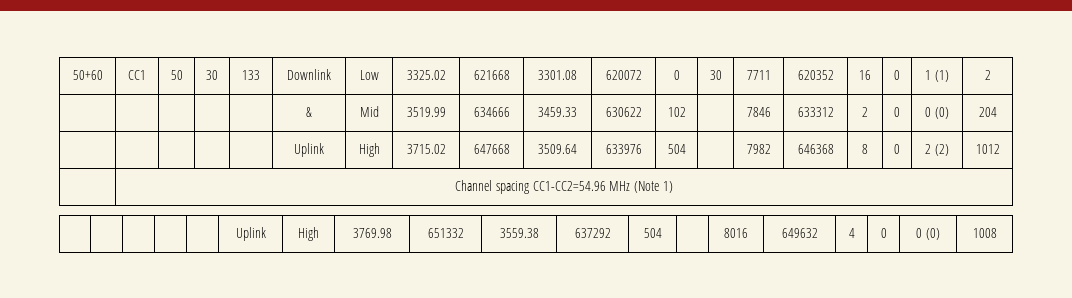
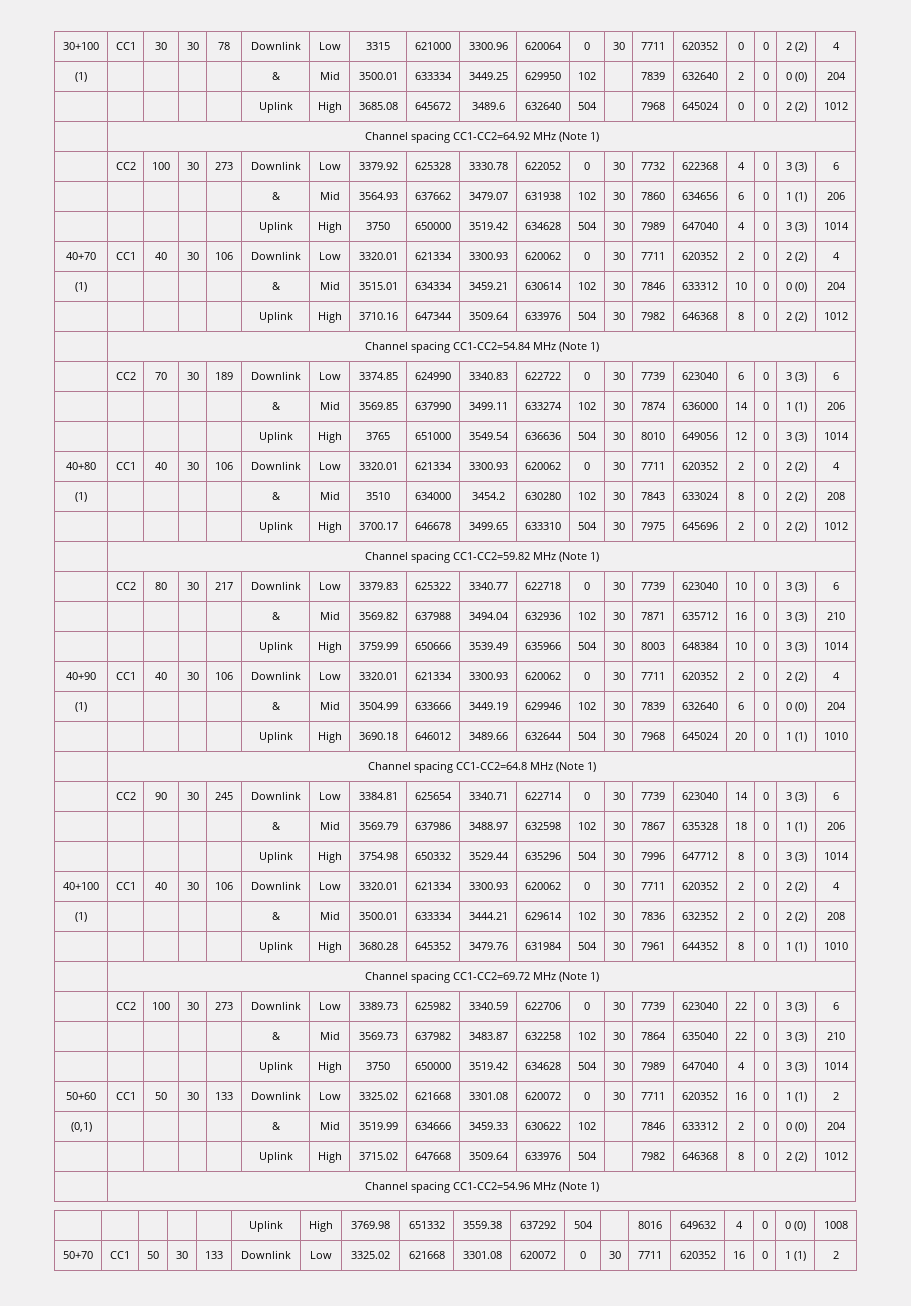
+ 30+100 | CC1 | 30 | 30 | 78 | Downlink | Low | 3315 | 621000 | 3300.96 | 620064 | 0 | 30 | 7711 | 620352 | 0 | 0 | 2 (2) | 4
+ (1) | | | | | & | Mid | 3500.01 | 633334 | 3449.25 | 629950 | 102 | | 7839 | 632640 | 2 | 0 | 0 (0) | 204
+ | | | | | Uplink | High | 3685.08 | 645672 | 3489.6 | 632640 | 504 | | 7968 | 645024 | 0 | 0 | 2 (2) | 1012
+ | Channel spacing CC1-CC2=64.92 MHz (Note 1)
+ | CC2 | 100 | 30 | 273 | Downlink | Low | 3379.92 | 625328 | 3330.78 | 622052 | 0 | 30 | 7732 | 622368 | 4 | 0 | 3 (3) | 6
+ | | | | | & | Mid | 3564.93 | 637662 | 3479.07 | 631938 | 102 | 30 | 7860 | 634656 | 6 | 0 | 1 (1) | 206
+ | | | | | Uplink | High | 3750 | 650000 | 3519.42 | 634628 | 504 | 30 | 7989 | 647040 | 4 | 0 | 3 (3) | 1014
+ 40+70 | CC1 | 40 | 30 | 106 | Downlink | Low | 3320.01 | 621334 | 3300.93 | 620062 | 0 | 30 | 7711 | 620352 | 2 | 0 | 2 (2) | 4
+ (1) | | | | | & | Mid | 3515.01 | 634334 | 3459.21 | 630614 | 102 | 30 | 7846 | 633312 | 10 | 0 | 0 (0) | 204
+ | | | | | Uplink | High | 3710.16 | 647344 | 3509.64 | 633976 | 504 | 30 | 7982 | 646368 | 8 | 0 | 2 (2) | 1012
+ | Channel spacing CC1-CC2=54.84 MHz (Note 1)
+ | CC2 | 70 | 30 | 189 | Downlink | Low | 3374.85 | 624990 | 3340.83 | 622722 | 0 | 30 | 7739 | 623040 | 6 | 0 | 3 (3) | 6
+ | | | | | & | Mid | 3569.85 | 637990 | 3499.11 | 633274 | 102 | 30 | 7874 | 636000 | 14 | 0 | 1 (1) | 206
+ | | | | | Uplink | High | 3765 | 651000 | 3549.54 | 636636 | 504 | 30 | 8010 | 649056 | 12 | 0 | 3 (3) | 1014
+ 40+80 | CC1 | 40 | 30 | 106 | Downlink | Low | 3320.01 | 621334 | 3300.93 | 620062 | 0 | 30 | 7711 | 620352 | 2 | 0 | 2 (2) | 4
+ (1) | | | | | & | Mid | 3510 | 634000 | 3454.2 | 630280 | 102 | 30 | 7843 | 633024 | 8 | 0 | 2 (2) | 208
+ | | | | | Uplink | High | 3700.17 | 646678 | 3499.65 | 633310 | 504 | 30 | 7975 | 645696 | 2 | 0 | 2 (2) | 1012
+ | Channel spacing CC1-CC2=59.82 MHz (Note 1)
+ | CC2 | 80 | 30 | 217 | Downlink | Low | 3379.83 | 625322 | 3340.77 | 622718 | 0 | 30 | 7739 | 623040 | 10 | 0 | 3 (3) | 6
+ | | | | | & | Mid | 3569.82 | 637988 | 3494.04 | 632936 | 102 | 30 | 7871 | 635712 | 16 | 0 | 3 (3) | 210
+ | | | | | Uplink | High | 3759.99 | 650666 | 3539.49 | 635966 | 504 | 30 | 8003 | 648384 | 10 | 0 | 3 (3) | 1014
+ 40+90 | CC1 | 40 | 30 | 106 | Downlink | Low | 3320.01 | 621334 | 3300.93 | 620062 | 0 | 30 | 7711 | 620352 | 2 | 0 | 2 (2) | 4
+ (1) | | | | | & | Mid | 3504.99 | 633666 | 3449.19 | 629946 | 102 | 30 | 7839 | 632640 | 6 | 0 | 0 (0) | 204
+ | | | | | Uplink | High | 3690.18 | 646012 | 3489.66 | 632644 | 504 | 30 | 7968 | 645024 | 20 | 0 | 1 (1) | 1010
+ | Channel spacing CC1-CC2=64.8 MHz (Note 1)
+ | CC2 | 90 | 30 | 245 | Downlink | Low | 3384.81 | 625654 | 3340.71 | 622714 | 0 | 30 | 7739 | 623040 | 14 | 0 | 3 (3) | 6
+ | | | | | & | Mid | 3569.79 | 637986 | 3488.97 | 632598 | 102 | 30 | 7867 | 635328 | 18 | 0 | 1 (1) | 206
+ | | | | | Uplink | High | 3754.98 | 650332 | 3529.44 | 635296 | 504 | 30 | 7996 | 647712 | 8 | 0 | 3 (3) | 1014
+ 40+100 | CC1 | 40 | 30 | 106 | Downlink | Low | 3320.01 | 621334 | 3300.93 | 620062 | 0 | 30 | 7711 | 620352 | 2 | 0 | 2 (2) | 4
+ (1) | | | | | & | Mid | 3500.01 | 633334 | 3444.21 | 629614 | 102 | 30 | 7836 | 632352 | 2 | 0 | 2 (2) | 208
+ | | | | | Uplink | High | 3680.28 | 645352 | 3479.76 | 631984 | 504 | 30 | 7961 | 644352 | 8 | 0 | 1 (1) | 1010
+ | Channel spacing CC1-CC2=69.72 MHz (Note 1)
+ | CC2 | 100 | 30 | 273 | Downlink | Low | 3389.73 | 625982 | 3340.59 | 622706 | 0 | 30 | 7739 | 623040 | 22 | 0 | 3 (3) | 6
+ | | | | | & | Mid | 3569.73 | 637982 | 3483.87 | 632258 | 102 | 30 | 7864 | 635040 | 22 | 0 | 3 (3) | 210
+ | | | | | Uplink | High | 3750 | 650000 | 3519.42 | 634628 | 504 | 30 | 7989 | 647040 | 4 | 0 | 3 (3) | 1014
- | | | | | & | Mid | 3519.99 | 634666 | 3459.33 | 630622 | 102 | | 7846 | 633312 | 2 | 0 | 0 (0) | 204
+ (0,1) | | | | | & | Mid | 3519.99 | 634666 | 3459.33 | 630622 | 102 | | 7846 | 633312 | 2 | 0 | 0 (0) | 204
+ 50+70 | CC1 | 50 | 30 | 133 | Downlink | Low | 3325.02 | 621668 | 3301.08 | 620072 | 0 | 30 | 7711 | 620352 | 16 | 0 | 1 (1) | 2

